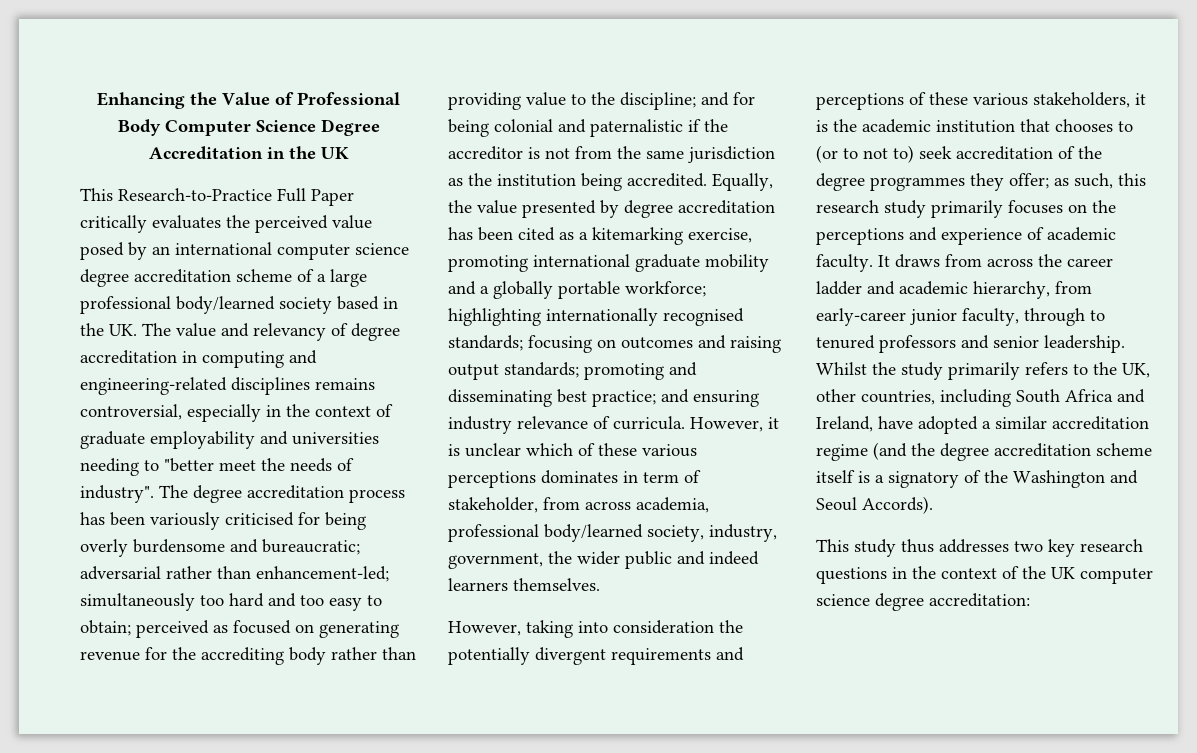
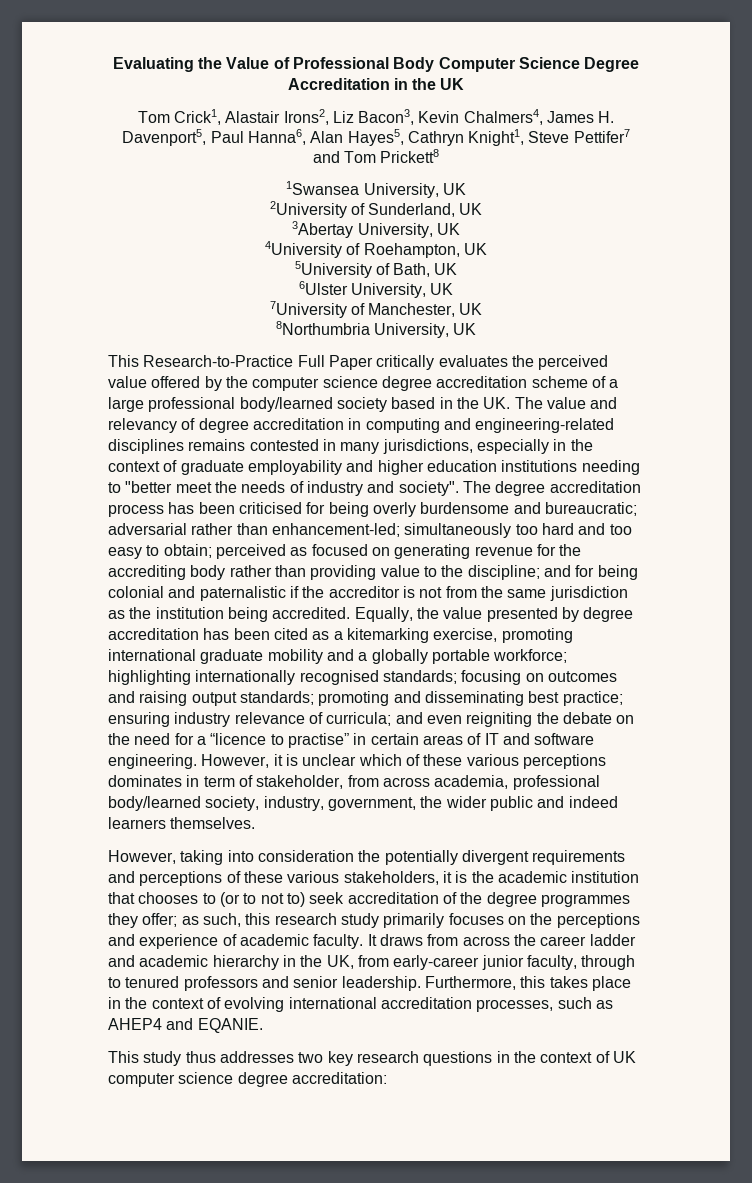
- Enhancing the Value of Professional Body Computer Science Degree Accreditation in the UK
+ Evaluating the Value of Professional Body Computer Science Degree Accreditation in the UK
+ Tom Crick1, Alastair Irons2, Liz Bacon3, Kevin Chalmers4, James H. Davenport5, Paul Hanna6, Alan Hayes5, Cathryn Knight1, Steve Pettifer7 and Tom Prickett8
+ 1Swansea University, UK
+ 2University of Sunderland, UK
+ 3Abertay University, UK
+ 4University of Roehampton, UK
+ 5University of Bath, UK
+ 6Ulster University, UK
+ 7University of Manchester, UK
+ 8Northumbria University, UK
- This Research-to-Practice Full Paper critically evaluates the perceived value posed by an international computer science degree accreditation scheme of a large professional body/learned society based in the UK. The value and relevancy of degree accreditation in computing and engineering-related disciplines remains controversial, especially in the context of graduate employability and universities needing to "better meet the needs of industry".
+ This Research-to-Practice Full Paper critically evaluates the perceived value offered by the computer science degree accreditation scheme of a large professional body/learned society based in the UK. The value and relevancy of degree accreditation in computing and engineering-related disciplines remains contested in many jurisdictions, especially in the context of graduate employability and higher education institutions needing to "better meet the needs of industry and society".
- The degree accreditation process has been variously criticised for being overly burdensome and bureaucratic;
+ The degree accreditation process has been criticised for being overly burdensome and bureaucratic;
- Equally, the value presented by degree accreditation has been cited as a kitemarking exercise, promoting international graduate mobility and a globally portable workforce; highlighting internationally recognised standards; focusing on outcomes and raising output standards; promoting and disseminating best practice; and ensuring industry relevance of curricula.
+ Equally, the value presented by degree accreditation has been cited as a kitemarking exercise, promoting international graduate mobility and a globally portable workforce; highlighting internationally recognised standards; focusing on outcomes and raising output standards; promoting and disseminating best practice; ensuring industry relevance of curricula; and even reigniting the debate on the need for a “licence to practise” in certain areas of IT and software engineering.
- It draws from across the career ladder and academic hierarchy, from early-career junior faculty, through to tenured professors and senior leadership.
+ It draws from across the career ladder and academic hierarchy in the UK, from early-career junior faculty, through to tenured professors and senior leadership.
- Whilst the study primarily refers to the UK, other countries, including South Africa and Ireland, have adopted a similar accreditation regime (and the degree accreditation scheme itself is a signatory of the Washington and Seoul Accords).
+ Furthermore, this takes place in the context of evolving international accreditation processes, such as AHEP4 and EQANIE.
- This study thus addresses two key research questions in the context of the UK computer science degree accreditation:
+ This study thus addresses two key research questions in the context of UK computer science degree accreditation:

